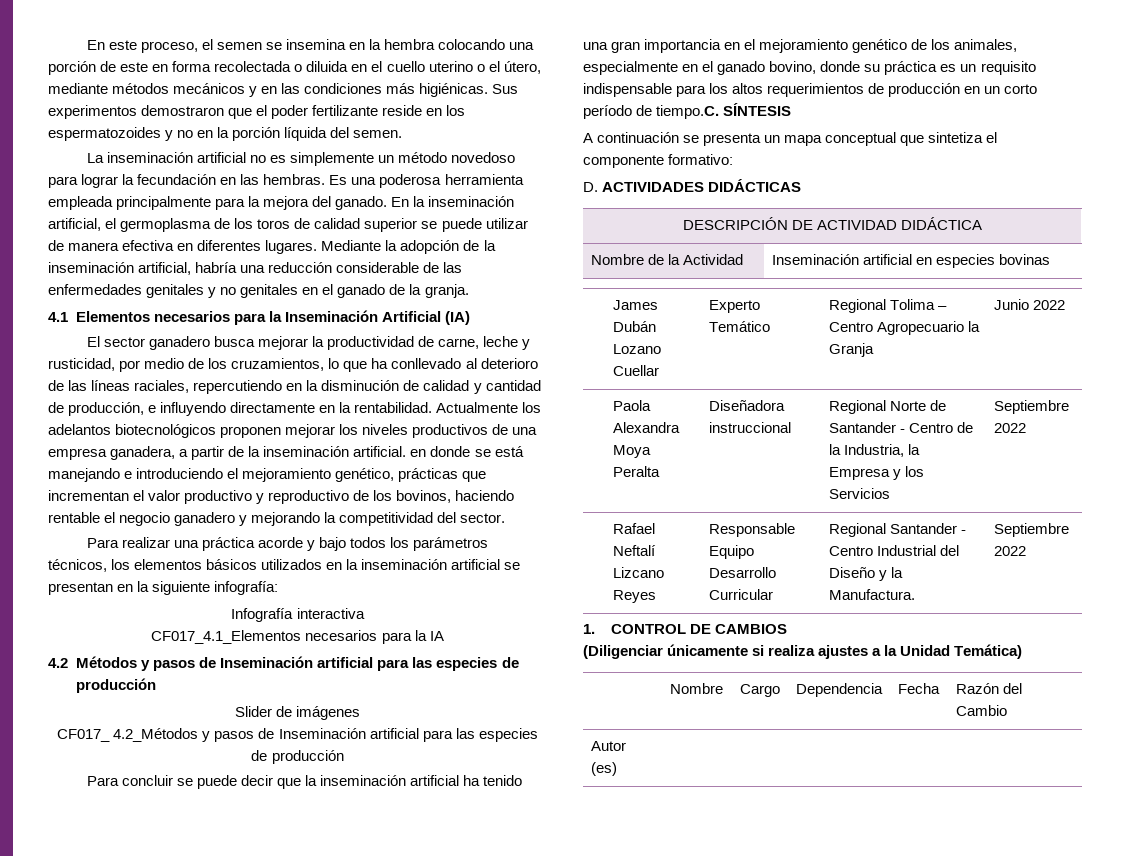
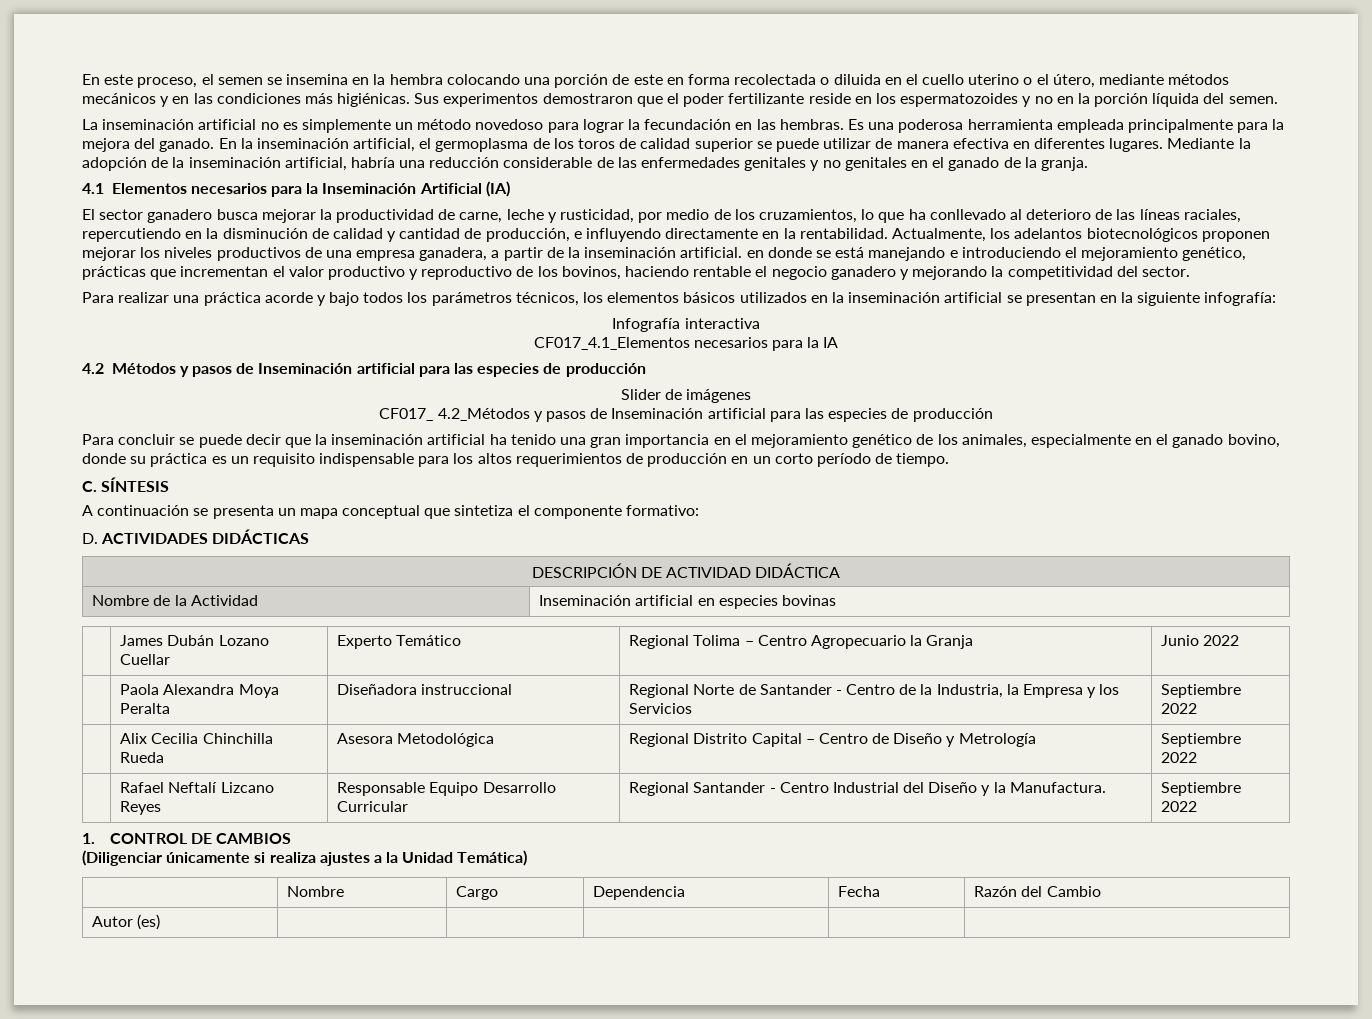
- Actualmente los adelantos biotecnológicos proponen mejorar los niveles productivos de una empresa ganadera, a partir de la inseminación artificial. en donde se está manejando e introduciendo el mejoramiento genético, prácticas que incrementan el valor productivo y reproductivo de los bovinos, haciendo rentable el negocio ganadero y mejorando la competitividad del sector.
+ Actualmente, los adelantos biotecnológicos proponen mejorar los niveles productivos de una empresa ganadera, a partir de la inseminación artificial. en donde se está manejando e introduciendo el mejoramiento genético, prácticas que incrementan el valor productivo y reproductivo de los bovinos, haciendo rentable el negocio ganadero y mejorando la competitividad del sector.
- Para concluir se puede decir que la inseminación artificial ha tenido una gran importancia en el mejoramiento genético de los animales, especialmente en el ganado bovino, donde su práctica es un requisito indispensable para los altos requerimientos de producción en un corto período de tiempo.C. SÍNTESIS
+ Para concluir se puede decir que la inseminación artificial ha tenido una gran importancia en el mejoramiento genético de los animales, especialmente en el ganado bovino, donde su práctica es un requisito indispensable para los altos requerimientos de producción en un corto período de tiempo.
+ C. SÍNTESIS
+ | Alix Cecilia Chinchilla Rueda | Asesora Metodológica | Regional Distrito Capital – Centro de Diseño y Metrología | Septiembre 2022

